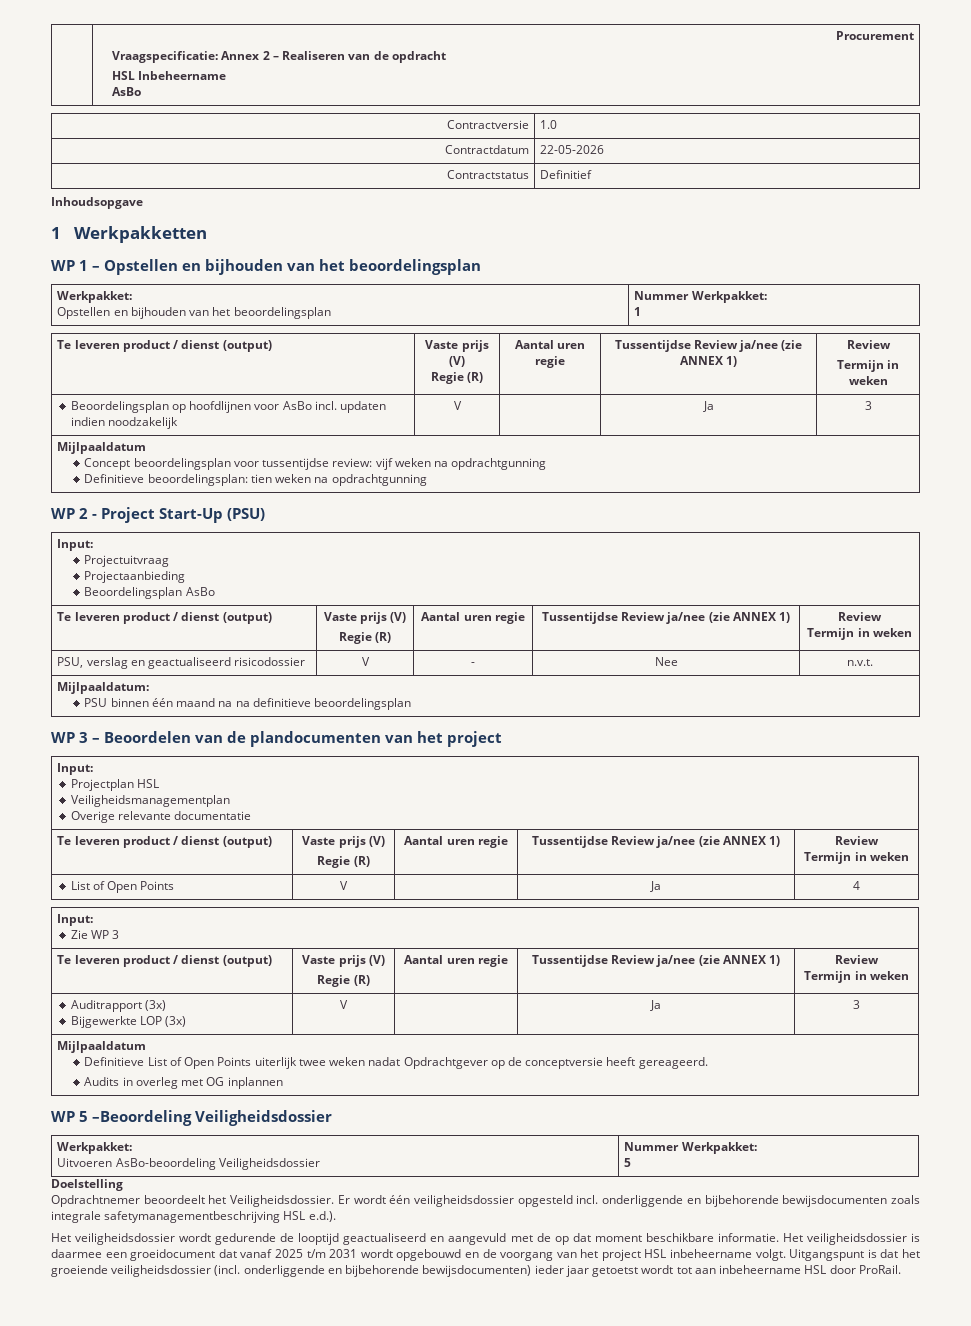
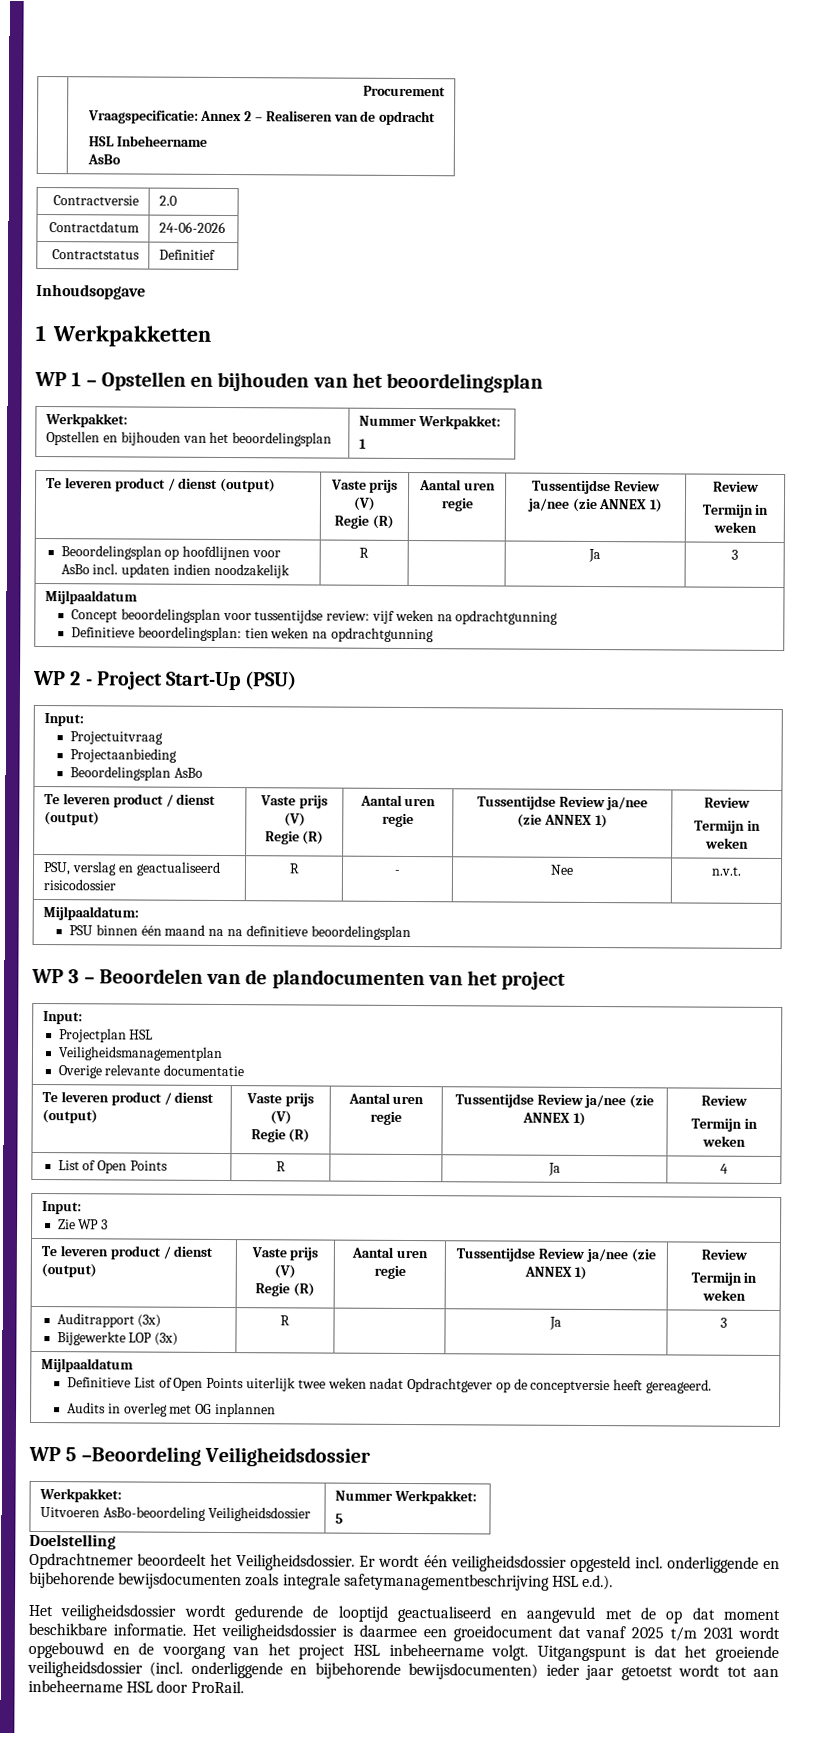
- Contractversie | 1.0
+ Contractversie | 2.0
- Contractdatum | 22-05-2026
+ Contractdatum | 24-06-2026
- Beoordelingsplan op hoofdlijnen voor AsBo incl. updaten indien noodzakelijk | V | | Ja | 3
+ Beoordelingsplan op hoofdlijnen voor AsBo incl. updaten indien noodzakelijk | R | | Ja | 3
- PSU, verslag en geactualiseerd risicodossier | V | - | Nee | n.v.t.
+ PSU, verslag en geactualiseerd risicodossier | R | - | Nee | n.v.t.
- List of Open Points | V | | Ja | 4
+ List of Open Points | R | | Ja | 4
  Auditrapport (3x)
- Bijgewerkte LOP (3x) | V | | Ja | 3
+ Bijgewerkte LOP (3x) | R | | Ja | 3

